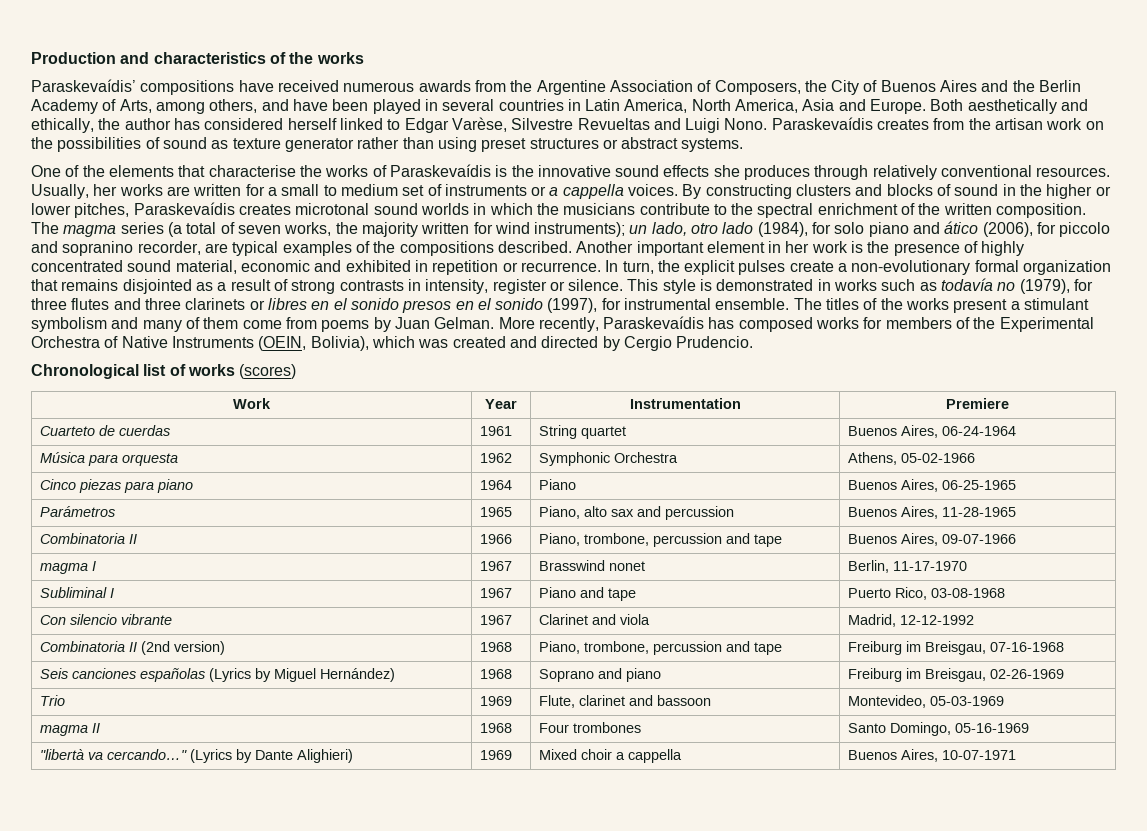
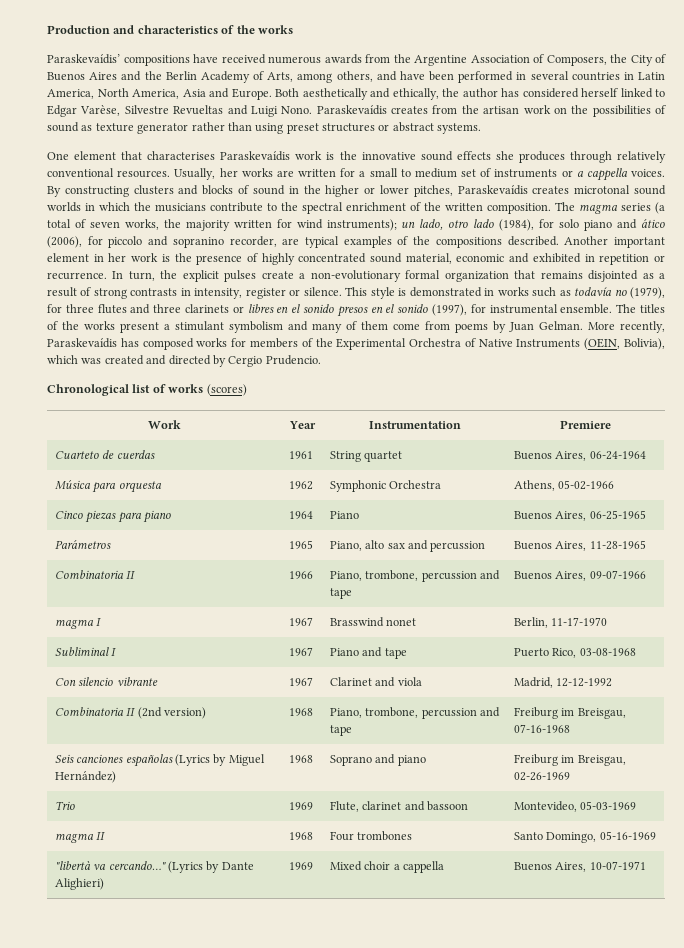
- Paraskevaídis’ compositions have received numerous awards from the Argentine Association of Composers, the City of Buenos Aires and the Berlin Academy of Arts, among others, and have been played in several countries in Latin America, North America, Asia and Europe.
+ Paraskevaídis’ compositions have received numerous awards from the Argentine Association of Composers, the City of Buenos Aires and the Berlin Academy of Arts, among others, and have been performed in several countries in Latin America, North America, Asia and Europe.
- One of the elements that characterise the works of Paraskevaídis is the innovative sound effects she produces through relatively conventional resources.
+ One element that characterises Paraskevaídis work is the innovative sound effects she produces through relatively conventional resources.

